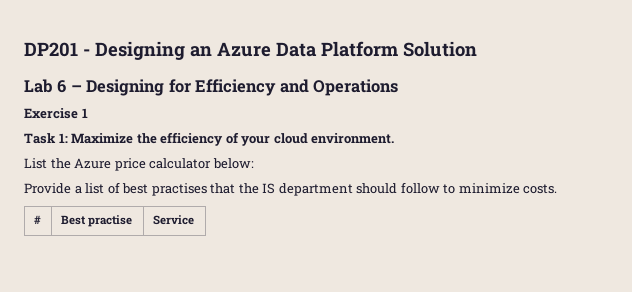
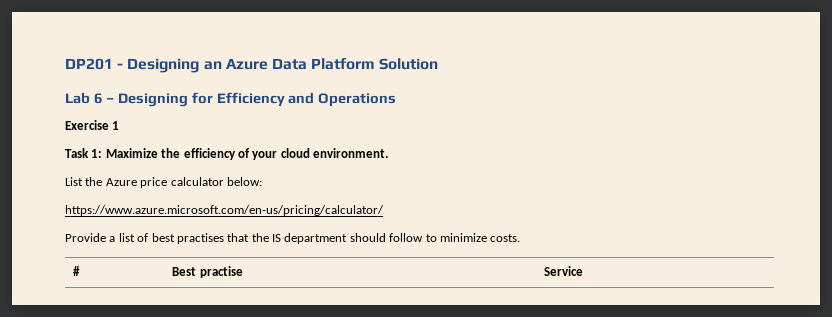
+ https://www.azure.microsoft.com/en-us/pricing/calculator/

